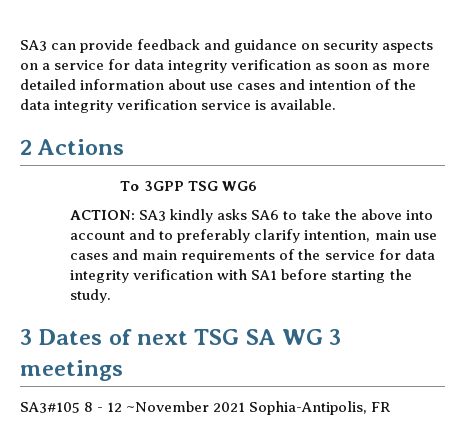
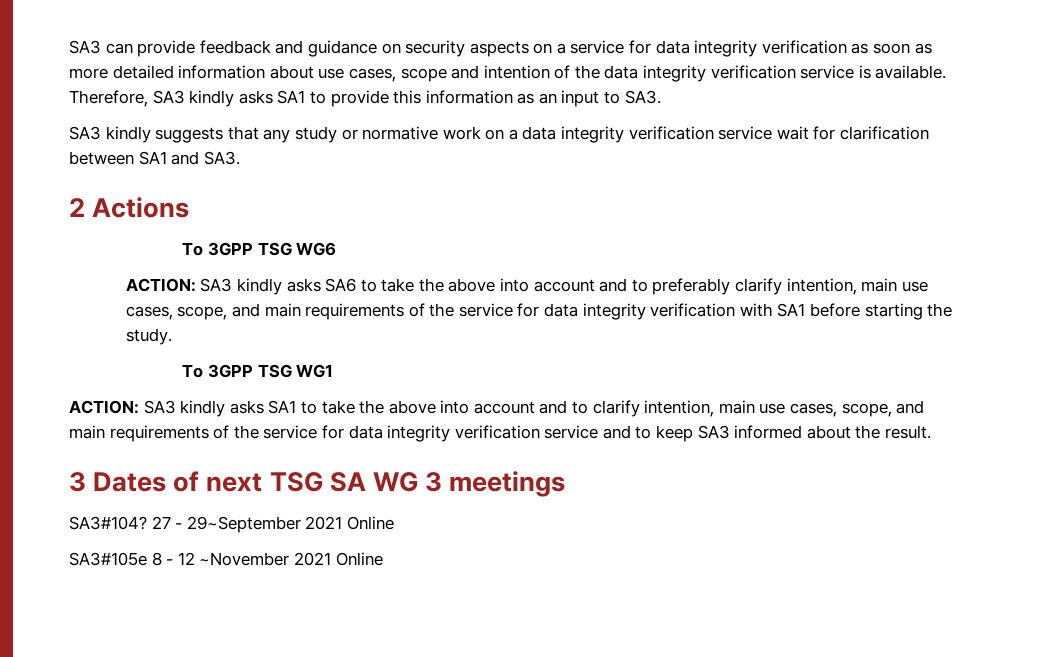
- SA3 can provide feedback and guidance on security aspects on a service for data integrity verification as soon as more detailed information about use cases and intention of the data integrity verification service is available.
+ SA3 can provide feedback and guidance on security aspects on a service for data integrity verification as soon as more detailed information about use cases, scope and intention of the data integrity verification service is available. Therefore, SA3 kindly asks SA1 to provide this information as an input to SA3.
+ SA3 kindly suggests that any study or normative work on a data integrity verification service wait for clarification between SA1 and SA3.
- ACTION: SA3 kindly asks SA6 to take the above into account and to preferably clarify intention, main use cases and main requirements of the service for data integrity verification with SA1 before starting the study.
+ ACTION: SA3 kindly asks SA6 to take the above into account and to preferably clarify intention, main use cases, scope, and main requirements of the service for data integrity verification with SA1 before starting the study.
+ To 3GPP TSG WG1
+ ACTION: SA3 kindly asks SA1 to take the above into account and to clarify intention, main use cases, scope, and main requirements of the service for data integrity verification service and to keep SA3 informed about the result.
- SA3#105 8 - 12 ~November 2021 Sophia-Antipolis, FR
+ SA3#104? 27 - 29~September 2021 Online
+ SA3#105e 8 - 12 ~November 2021 Online

